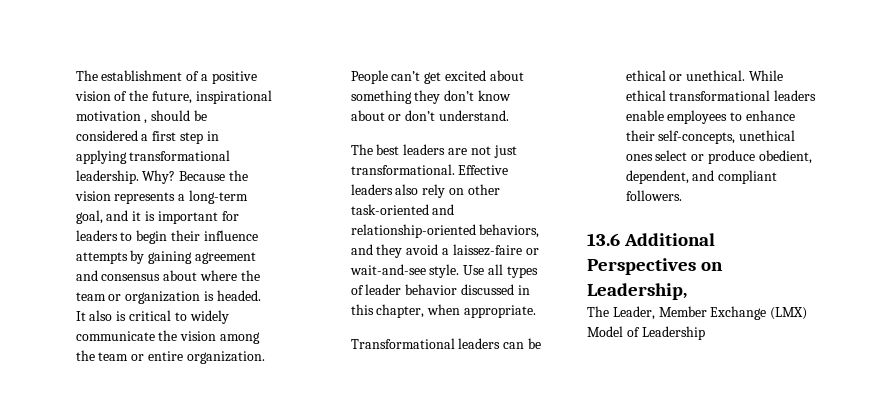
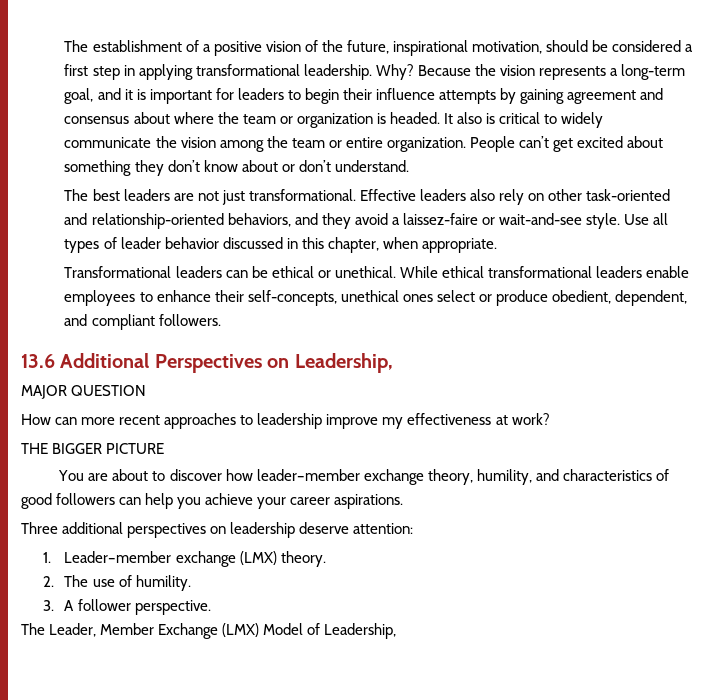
- The establishment of a positive vision of the future, inspirational motivation , should be considered a first step in applying transformational leadership.
+ The establishment of a positive vision of the future, inspirational motivation, should be considered a first step in applying transformational leadership.
+ MAJOR QUESTION
+ How can more recent approaches to leadership improve my effectiveness at work?
+ THE BIGGER PICTURE
+ You are about to discover how leader–member exchange theory, humility, and characteristics of good followers can help you achieve your career aspirations.
+ Three additional perspectives on leadership deserve attention:
+ 1. Leader–member exchange (LMX) theory.
+ 2. The use of humility.
+ 3. A follower perspective.
- The Leader, Member Exchange (LMX) Model of Leadership
+ The Leader, Member Exchange (LMX) Model of Leadership,

